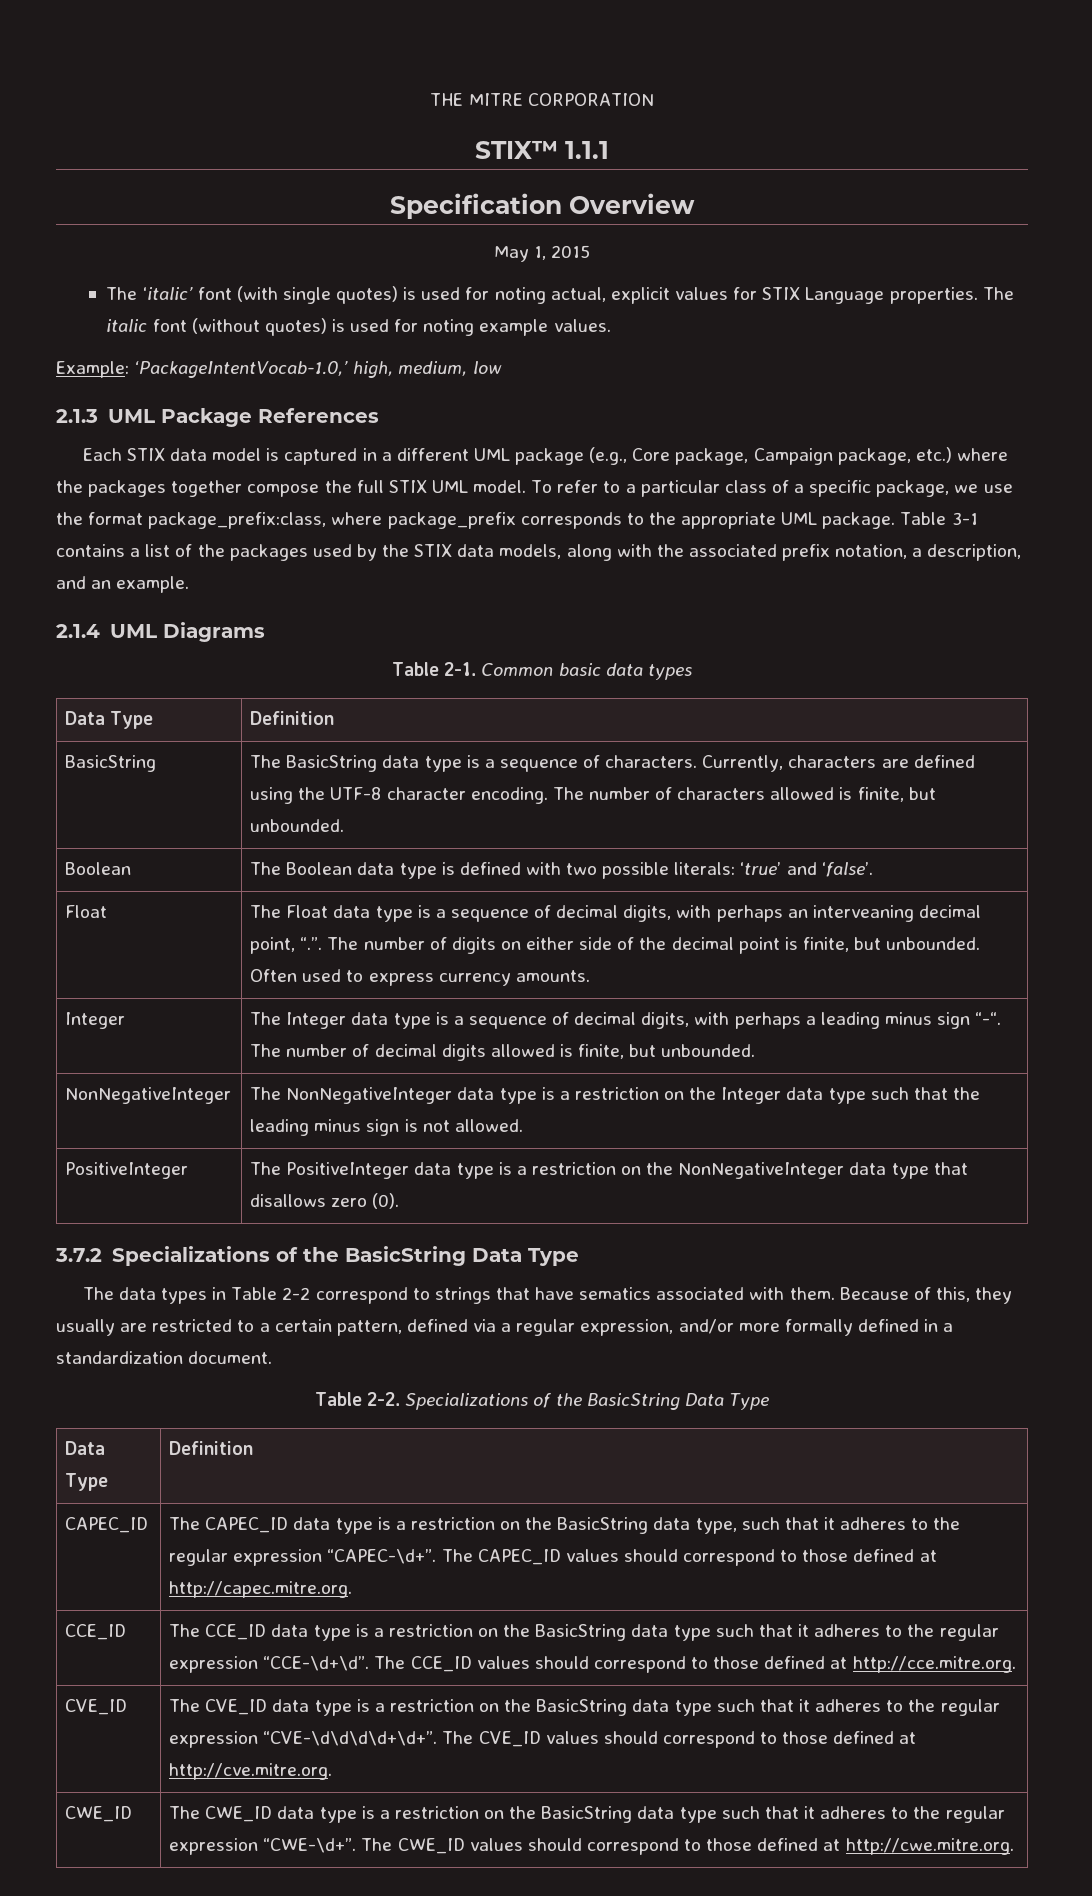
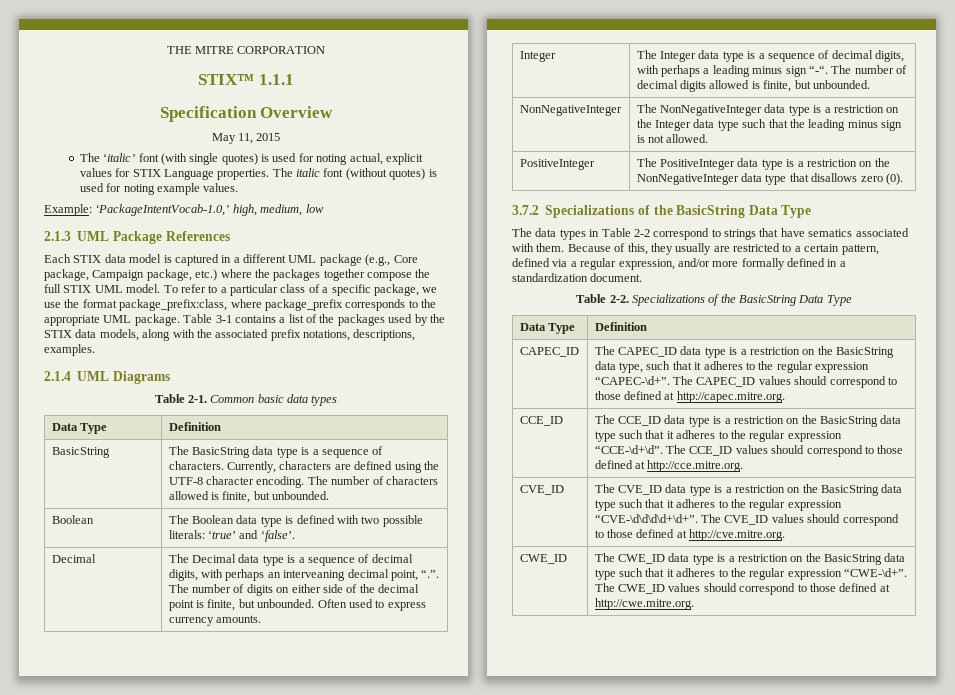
- May 1, 2015
+ May 11, 2015
- Table 3-1 contains a list of the packages used by the STIX data models, along with the associated prefix notation, a description, and an example.
+ Table 3-1 contains a list of the packages used by the STIX data models, along with the associated prefix notations, descriptions, examples.
- Float | The Float data type is a sequence of decimal digits, with perhaps an interveaning decimal point, “.”. The number of digits on either side of the decimal point is finite, but unbounded. Often used to express currency amounts.
+ Decimal | The Decimal data type is a sequence of decimal digits, with perhaps an interveaning decimal point, “.”. The number of digits on either side of the decimal point is finite, but unbounded. Often used to express currency amounts.

